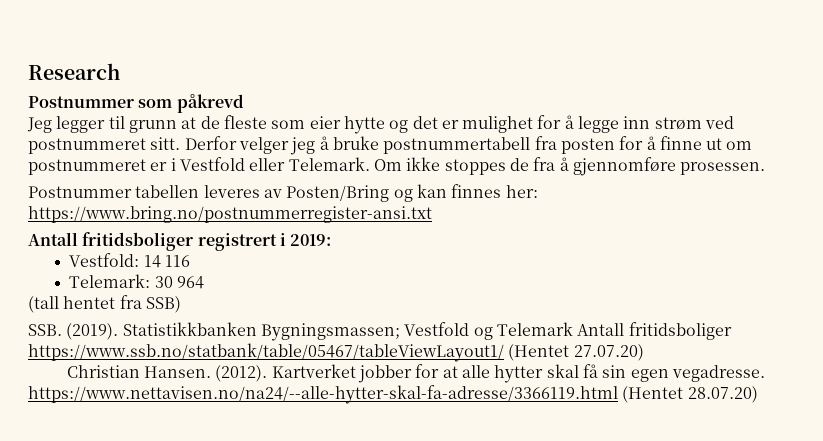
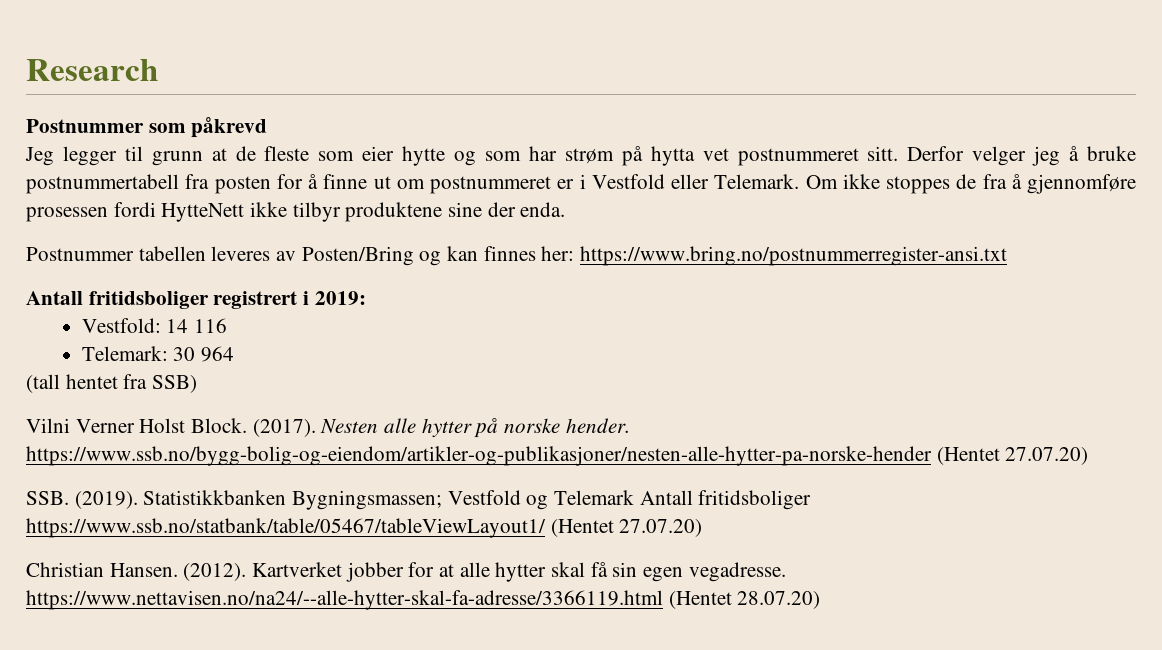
- Jeg legger til grunn at de fleste som eier hytte og det er mulighet for å legge inn strøm ved postnummeret sitt.
+ Jeg legger til grunn at de fleste som eier hytte og som har strøm på hytta vet postnummeret sitt.
- Om ikke stoppes de fra å gjennomføre prosessen.
+ Om ikke stoppes de fra å gjennomføre prosessen fordi HytteNett ikke tilbyr produktene sine der enda.
+ Vilni Verner Holst Block. (2017). Nesten alle hytter på norske hender. https://www.ssb.no/bygg-bolig-og-eiendom/artikler-og-publikasjoner/nesten-alle-hytter-pa-norske-hender (Hentet 27.07.20)

